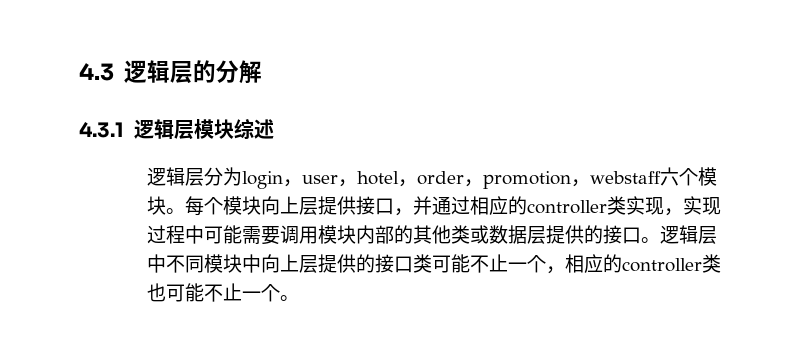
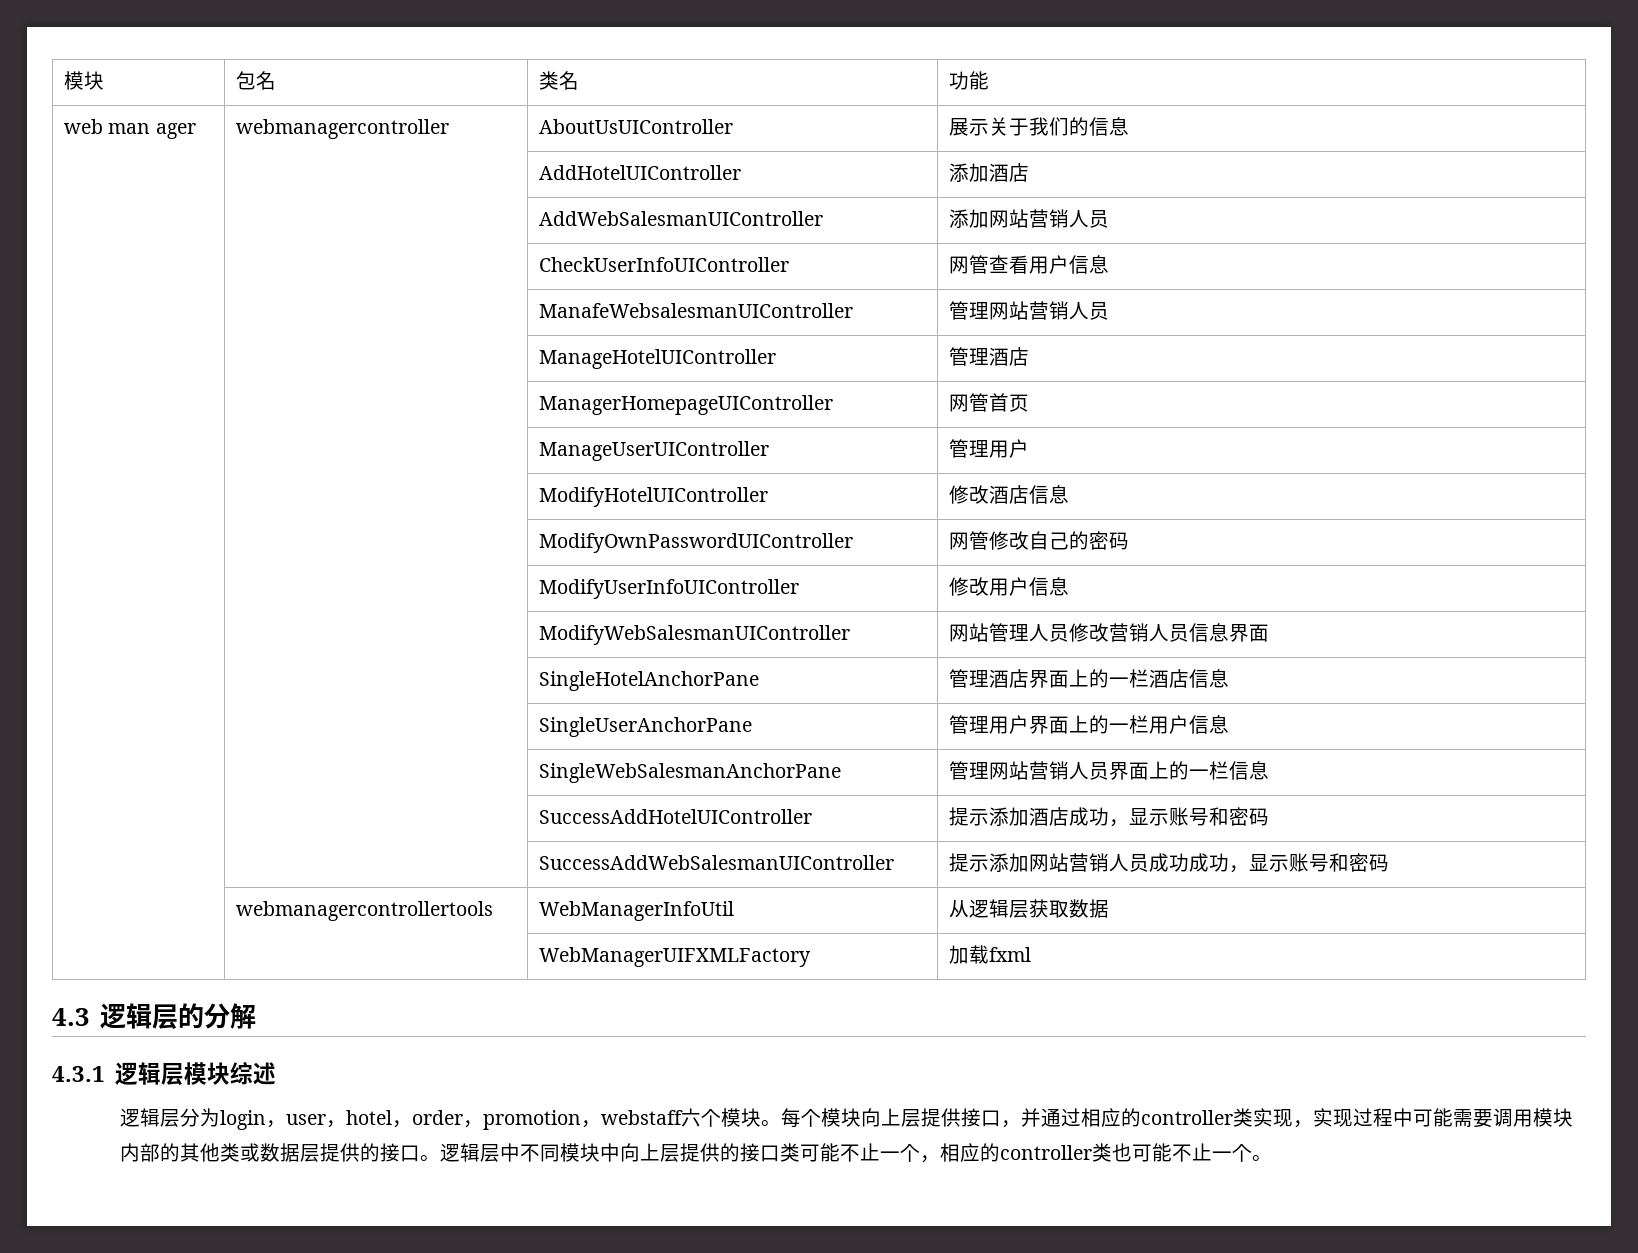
+ 模块 | 包名 | 类名 | 功能
+ web man ager | webmanagercontroller | AboutUsUIController | 展示关于我们的信息
+ | | AddHotelUIController | 添加酒店
+ | | AddWebSalesmanUIController | 添加网站营销人员
+ | | CheckUserInfoUIController | 网管查看用户信息
+ | | ManafeWebsalesmanUIController | 管理网站营销人员
+ | | ManageHotelUIController | 管理酒店
+ | | ManagerHomepageUIController | 网管首页
+ | | ManageUserUIController | 管理用户
+ | | ModifyHotelUIController | 修改酒店信息
+ | | ModifyOwnPasswordUIController | 网管修改自己的密码
+ | | ModifyUserInfoUIController | 修改用户信息
+ | | ModifyWebSalesmanUIController | 网站管理人员修改营销人员信息界面
+ | | SingleHotelAnchorPane | 管理酒店界面上的一栏酒店信息
+ | | SingleUserAnchorPane | 管理用户界面上的一栏用户信息
+ | | SingleWebSalesmanAnchorPane | 管理网站营销人员界面上的一栏信息
+ | | SuccessAddHotelUIController | 提示添加酒店成功，显示账号和密码
+ | | SuccessAddWebSalesmanUIController | 提示添加网站营销人员成功成功，显示账号和密码
+ | webmanagercontrollertools | WebManagerInfoUtil | 从逻辑层获取数据
+ | | WebManagerUIFXMLFactory | 加载fxml

